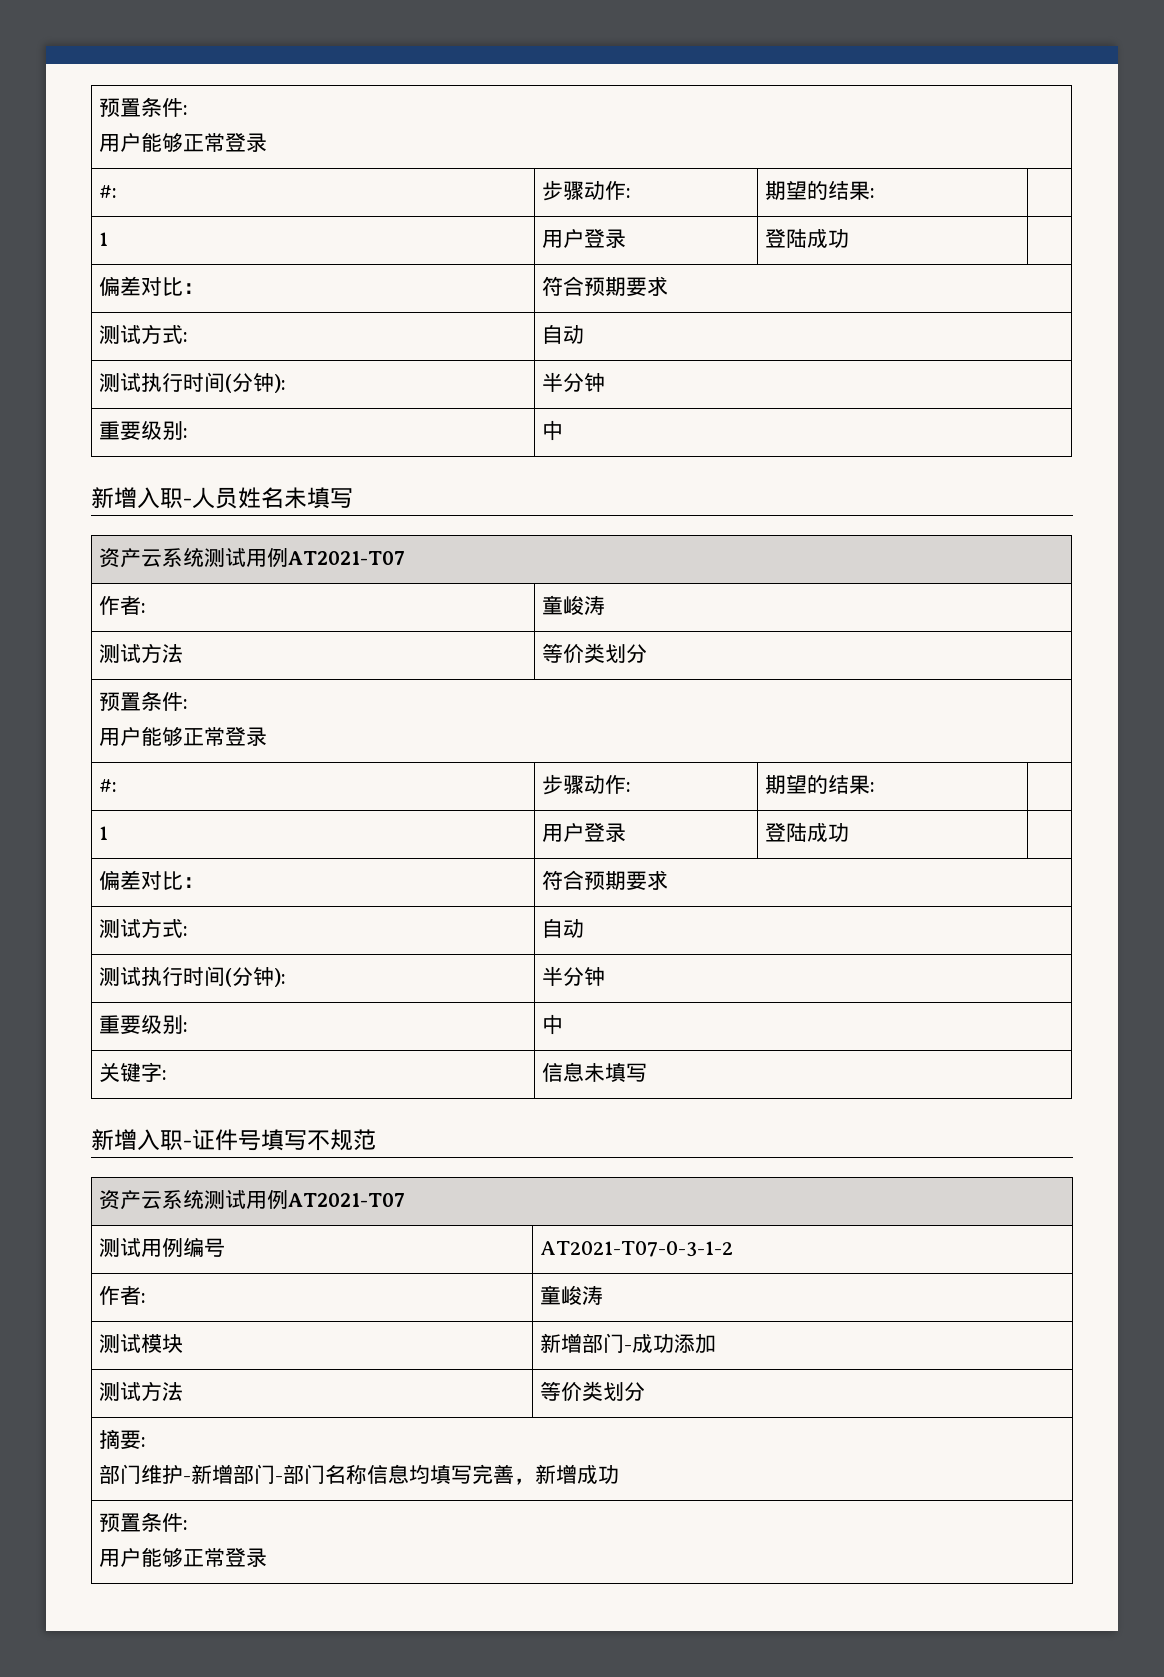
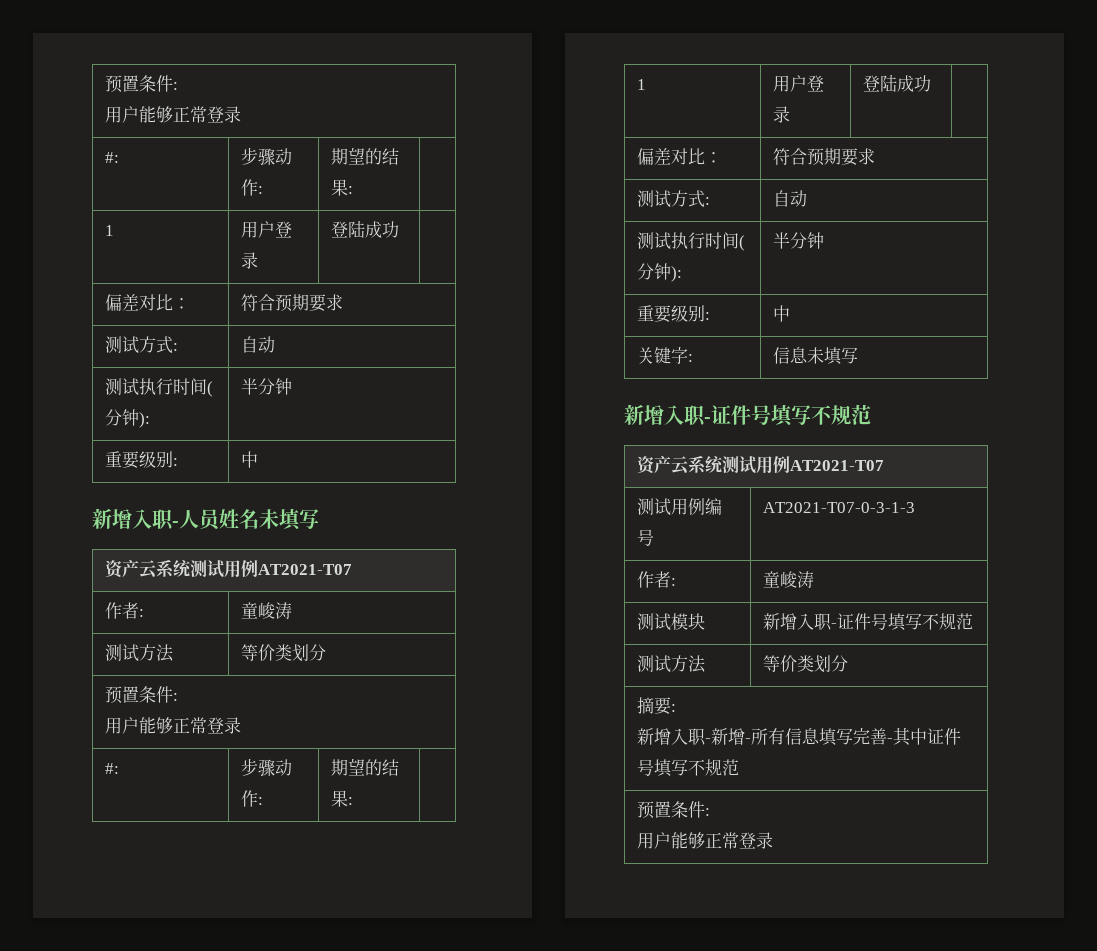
- 测试用例编号 | AT2021-T07-0-3-1-2
+ 测试用例编号 | AT2021-T07-0-3-1-3
- 测试模块 | 新增部门-成功添加
+ 测试模块 | 新增入职-证件号填写不规范
  摘要:
- 部门维护-新增部门-部门名称信息均填写完善，新增成功
+ 新增入职-新增-所有信息填写完善-其中证件号填写不规范

